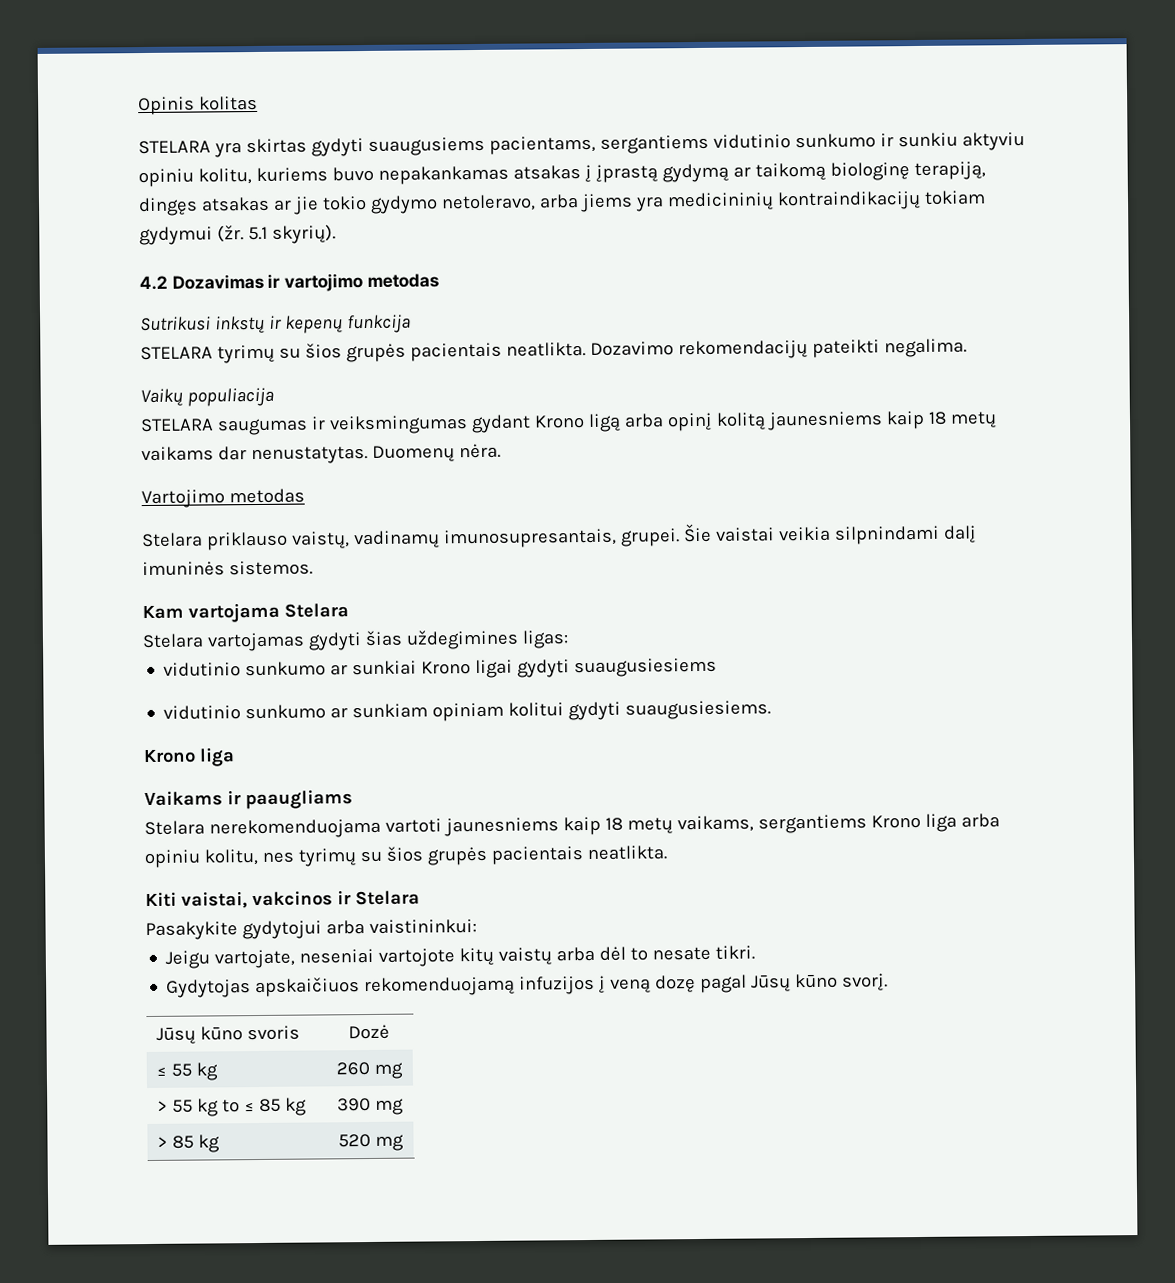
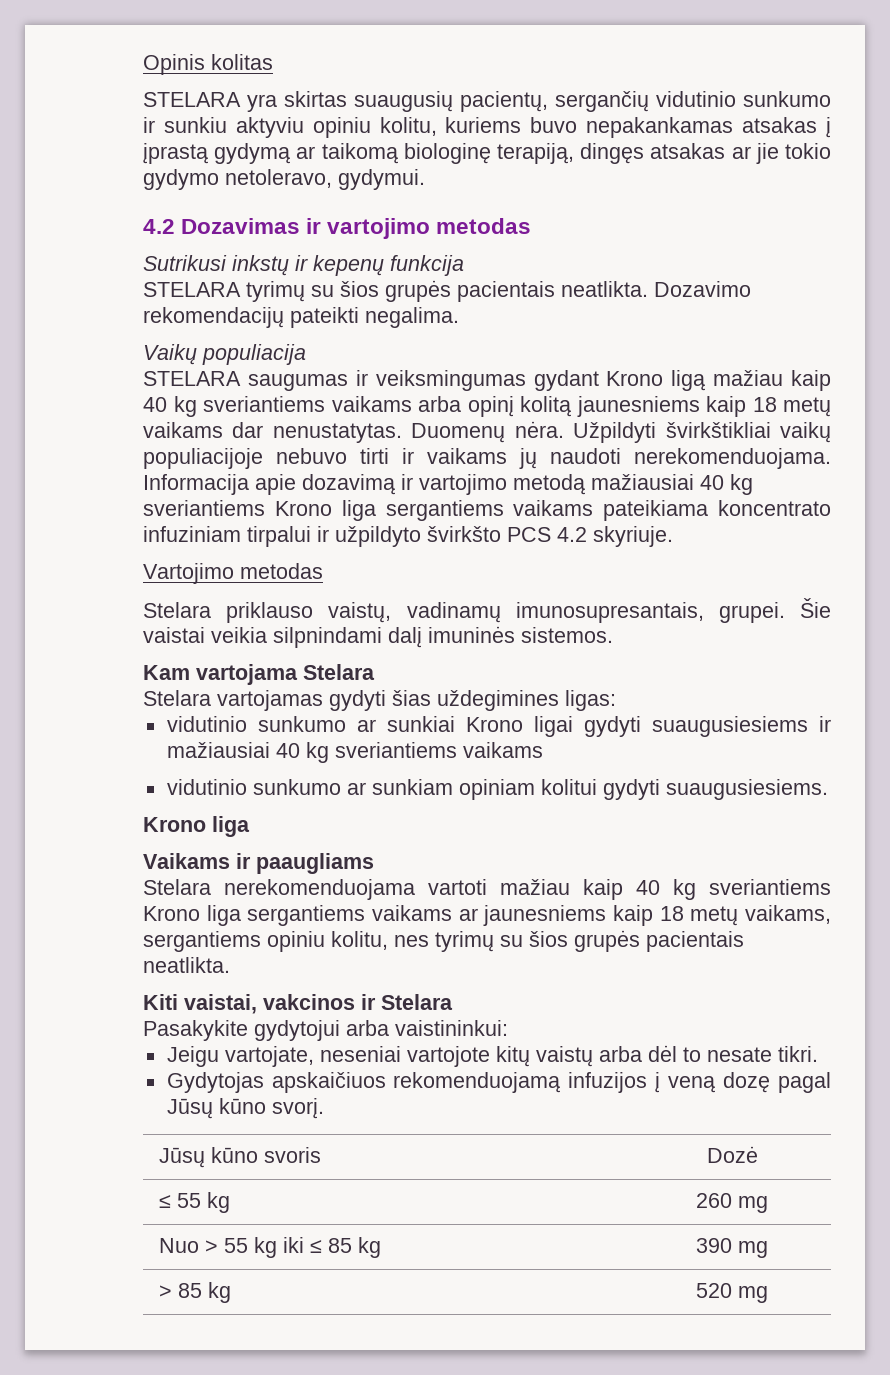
- STELARA yra skirtas gydyti suaugusiems pacientams, sergantiems vidutinio sunkumo ir sunkiu aktyviu opiniu kolitu, kuriems buvo nepakankamas atsakas į įprastą gydymą ar taikomą biologinę terapiją, dingęs atsakas ar jie tokio gydymo netoleravo, arba jiems yra medicininių kontraindikacijų tokiam gydymui (žr. 5.1 skyrių).
+ STELARA yra skirtas suaugusių pacientų, sergančių vidutinio sunkumo ir sunkiu aktyviu opiniu kolitu, kuriems buvo nepakankamas atsakas į įprastą gydymą ar taikomą biologinę terapiją, dingęs atsakas ar jie tokio gydymo netoleravo, gydymui.
- STELARA saugumas ir veiksmingumas gydant Krono ligą arba opinį kolitą jaunesniems kaip 18 metų vaikams dar nenustatytas.
+ STELARA saugumas ir veiksmingumas gydant Krono ligą mažiau kaip 40 kg sveriantiems vaikams arba opinį kolitą jaunesniems kaip 18 metų vaikams dar nenustatytas.
+ Užpildyti švirkštikliai vaikų populiacijoje nebuvo tirti ir vaikams jų naudoti nerekomenduojama. Informacija apie dozavimą ir vartojimo metodą mažiausiai 40 kg sveriantiems Krono liga sergantiems vaikams pateikiama koncentrato infuziniam tirpalui ir užpildyto švirkšto PCS 4.2 skyriuje.
- vidutinio sunkumo ar sunkiai Krono ligai gydyti suaugusiesiems
+ vidutinio sunkumo ar sunkiai Krono ligai gydyti suaugusiesiems ir mažiausiai 40 kg sveriantiems vaikams
- Stelara nerekomenduojama vartoti jaunesniems kaip 18 metų vaikams, sergantiems Krono liga arba opiniu kolitu, nes tyrimų su šios grupės pacientais neatlikta.
+ Stelara nerekomenduojama vartoti mažiau kaip 40 kg sveriantiems Krono liga sergantiems vaikams ar jaunesniems kaip 18 metų vaikams, sergantiems opiniu kolitu, nes tyrimų su šios grupės pacientais neatlikta.
- > 55 kg to ≤ 85 kg | 390 mg
+ Nuo > 55 kg iki ≤ 85 kg | 390 mg

